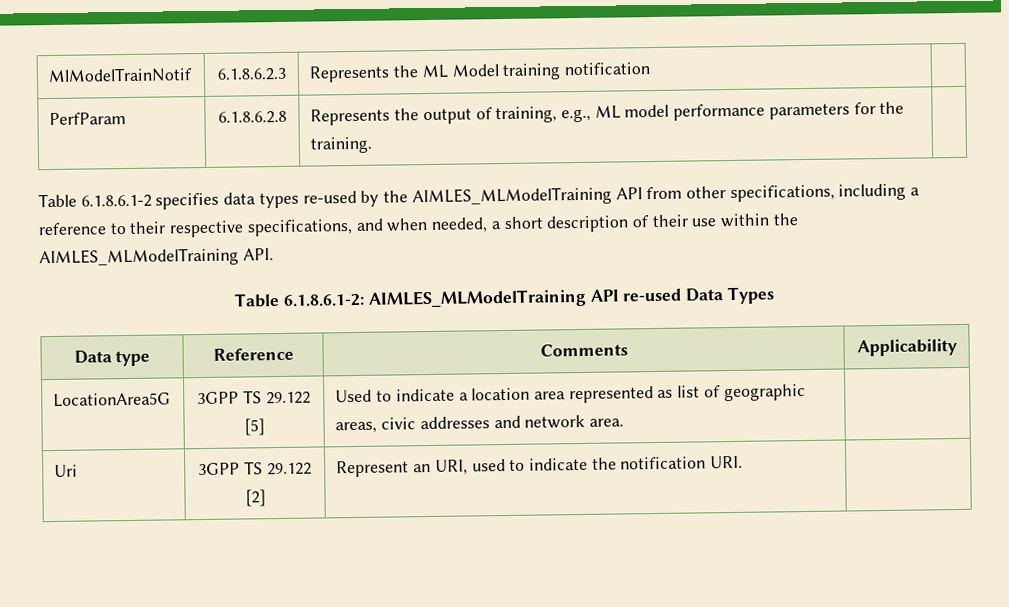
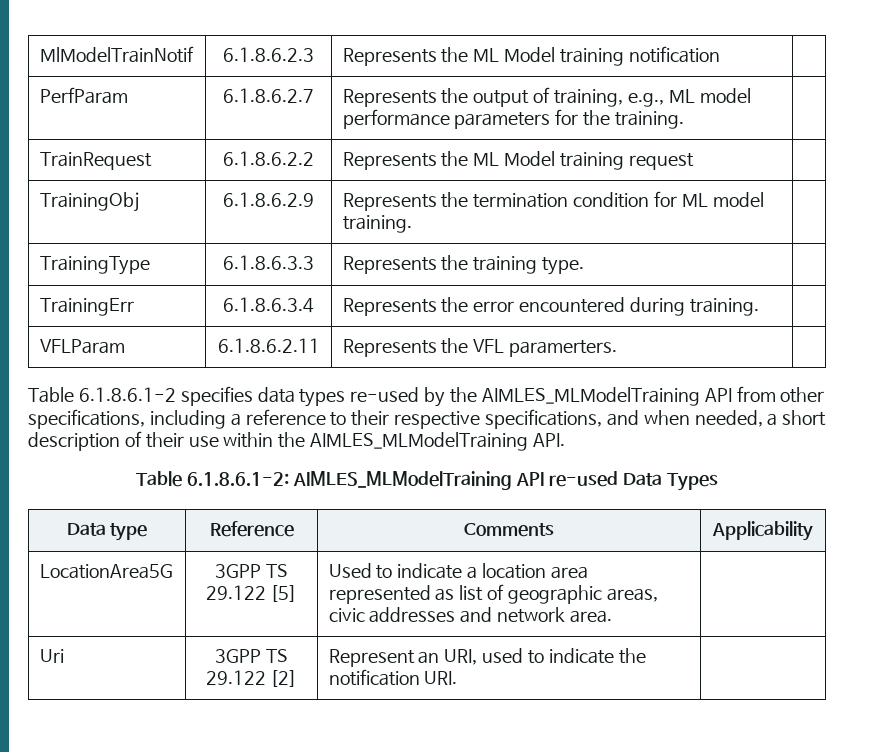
- PerfParam | 6.1.8.6.2.8 | Represents the output of training, e.g., ML model performance parameters for the training. |
+ PerfParam | 6.1.8.6.2.7 | Represents the output of training, e.g., ML model performance parameters for the training. |
+ TrainRequest | 6.1.8.6.2.2 | Represents the ML Model training request |
+ TrainingObj | 6.1.8.6.2.9 | Represents the termination condition for ML model training. |
+ TrainingType | 6.1.8.6.3.3 | Represents the training type. |
+ TrainingErr | 6.1.8.6.3.4 | Represents the error encountered during training. |
+ VFLParam | 6.1.8.6.2.11 | Represents the VFL paramerters. |

